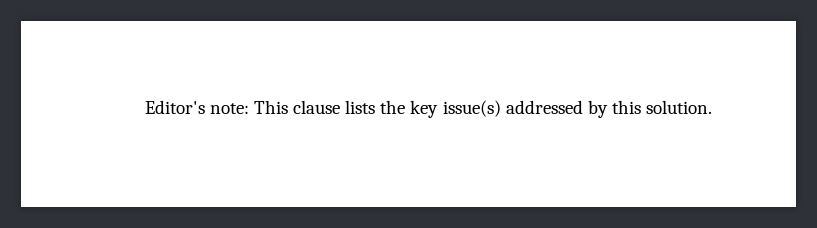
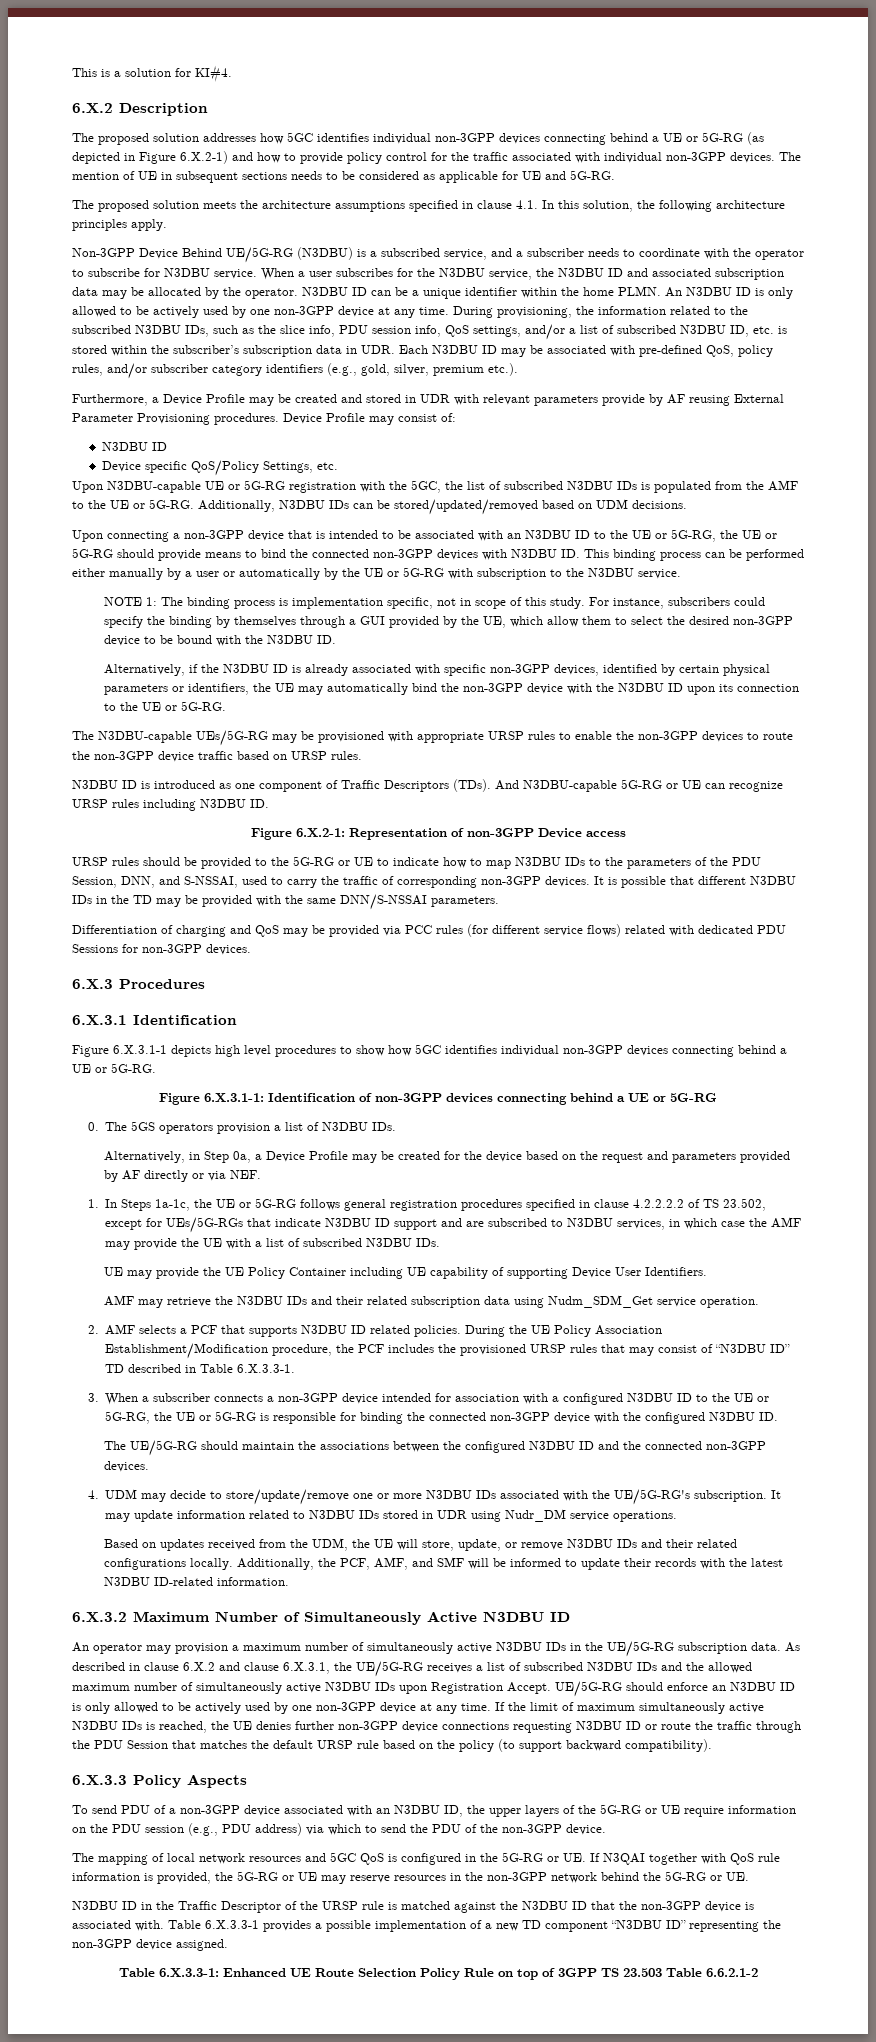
- Editor's note: This clause lists the key issue(s) addressed by this solution.
+ This is a solution for KI#4.
+ 6.X.2 Description
+ The proposed solution addresses how 5GC identifies individual non-3GPP devices connecting behind a UE or 5G-RG (as depicted in Figure 6.X.2-1) and how to provide policy control for the traffic associated with individual non-3GPP devices. The mention of UE in subsequent sections needs to be considered as applicable for UE and 5G-RG.
+ The proposed solution meets the architecture assumptions specified in clause 4.1. In this solution, the following architecture principles apply.
+ Non-3GPP Device Behind UE/5G-RG (N3DBU) is a subscribed service, and a subscriber needs to coordinate with the operator to subscribe for N3DBU service. When a user subscribes for the N3DBU service, the N3DBU ID and associated subscription data may be allocated by the operator. N3DBU ID can be a unique identifier within the home PLMN. An N3DBU ID is only allowed to be actively used by one non-3GPP device at any time. During provisioning, the information related to the subscribed N3DBU IDs, such as the slice info, PDU session info, QoS settings, and/or a list of subscribed N3DBU ID, etc. is stored within the subscriber’s subscription data in UDR. Each N3DBU ID may be associated with pre-defined QoS, policy rules, and/or subscriber category identifiers (e.g., gold, silver, premium etc.).
+ Furthermore, a Device Profile may be created and stored in UDR with relevant parameters provide by AF reusing External Parameter Provisioning procedures. Device Profile may consist of:
+ N3DBU ID
+ Device specific QoS/Policy Settings, etc.
+ Upon N3DBU-capable UE or 5G-RG registration with the 5GC, the list of subscribed N3DBU IDs is populated from the AMF to the UE or 5G-RG. Additionally, N3DBU IDs can be stored/updated/removed based on UDM decisions.
+ Upon connecting a non-3GPP device that is intended to be associated with an N3DBU ID to the UE or 5G-RG, the UE or 5G-RG should provide means to bind the connected non-3GPP devices with N3DBU ID. This binding process can be performed either manually by a user or automatically by the UE or 5G-RG with subscription to the N3DBU service.
+ NOTE 1: The binding process is implementation specific, not in scope of this study. For instance, subscribers could specify the binding by themselves through a GUI provided by the UE, which allow them to select the desired non-3GPP device to be bound with the N3DBU ID.
+ Alternatively, if the N3DBU ID is already associated with specific non-3GPP devices, identified by certain physical parameters or identifiers, the UE may automatically bind the non-3GPP device with the N3DBU ID upon its connection to the UE or 5G-RG.
+ The N3DBU-capable UEs/5G-RG may be provisioned with appropriate URSP rules to enable the non-3GPP devices to route the non-3GPP device traffic based on URSP rules.
+ N3DBU ID is introduced as one component of Traffic Descriptors (TDs). And N3DBU-capable 5G-RG or UE can recognize URSP rules including N3DBU ID.
+ Figure 6.X.2-1: Representation of non-3GPP Device access
+ URSP rules should be provided to the 5G-RG or UE to indicate how to map N3DBU IDs to the parameters of the PDU Session, DNN, and S-NSSAI, used to carry the traffic of corresponding non-3GPP devices. It is possible that different N3DBU IDs in the TD may be provided with the same DNN/S-NSSAI parameters.
+ Differentiation of charging and QoS may be provided via PCC rules (for different service flows) related with dedicated PDU Sessions for non-3GPP devices.
+ 6.X.3 Procedures
+ 6.X.3.1 Identification
+ Figure 6.X.3.1-1 depicts high level procedures to show how 5GC identifies individual non-3GPP devices connecting behind a UE or 5G-RG.
+ Figure 6.X.3.1-1: Identification of non-3GPP devices connecting behind a UE or 5G-RG
+ 0. The 5GS operators provision a list of N3DBU IDs.
+ Alternatively, in Step 0a, a Device Profile may be created for the device based on the request and parameters provided by AF directly or via NEF.
+ 1. In Steps 1a-1c, the UE or 5G-RG follows general registration procedures specified in clause 4.2.2.2.2 of TS 23.502, except for UEs/5G-RGs that indicate N3DBU ID support and are subscribed to N3DBU services, in which case the AMF may provide the UE with a list of subscribed N3DBU IDs.
+ UE may provide the UE Policy Container including UE capability of supporting Device User Identifiers.
+ AMF may retrieve the N3DBU IDs and their related subscription data using Nudm_SDM_Get service operation.
+ 2. AMF selects a PCF that supports N3DBU ID related policies. During the UE Policy Association Establishment/Modification procedure, the PCF includes the provisioned URSP rules that may consist of “N3DBU ID” TD described in Table 6.X.3.3-1.
+ 3. When a subscriber connects a non-3GPP device intended for association with a configured N3DBU ID to the UE or 5G-RG, the UE or 5G-RG is responsible for binding the connected non-3GPP device with the configured N3DBU ID.
+ The UE/5G-RG should maintain the associations between the configured N3DBU ID and the connected non-3GPP devices.
+ 4. UDM may decide to store/update/remove one or more N3DBU IDs associated with the UE/5G-RG's subscription. It may update information related to N3DBU IDs stored in UDR using Nudr_DM service operations.
+ Based on updates received from the UDM, the UE will store, update, or remove N3DBU IDs and their related configurations locally. Additionally, the PCF, AMF, and SMF will be informed to update their records with the latest N3DBU ID-related information.
+ 6.X.3.2 Maximum Number of Simultaneously Active N3DBU ID
+ An operator may provision a maximum number of simultaneously active N3DBU IDs in the UE/5G-RG subscription data. As described in clause 6.X.2 and clause 6.X.3.1, the UE/5G-RG receives a list of subscribed N3DBU IDs and the allowed maximum number of simultaneously active N3DBU IDs upon Registration Accept. UE/5G-RG should enforce an N3DBU ID is only allowed to be actively used by one non-3GPP device at any time. If the limit of maximum simultaneously active N3DBU IDs is reached, the UE denies further non-3GPP device connections requesting N3DBU ID or route the traffic through the PDU Session that matches the default URSP rule based on the policy (to support backward compatibility).
+ 6.X.3.3 Policy Aspects
+ To send PDU of a non-3GPP device associated with an N3DBU ID, the upper layers of the 5G-RG or UE require information on the PDU session (e.g., PDU address) via which to send the PDU of the non-3GPP device.
+ The mapping of local network resources and 5GC QoS is configured in the 5G-RG or UE. If N3QAI together with QoS rule information is provided, the 5G-RG or UE may reserve resources in the non-3GPP network behind the 5G-RG or UE.
+ N3DBU ID in the Traffic Descriptor of the URSP rule is matched against the N3DBU ID that the non-3GPP device is associated with. Table 6.X.3.3-1 provides a possible implementation of a new TD component “N3DBU ID” representing the non-3GPP device assigned.
+ Table 6.X.3.3-1: Enhanced UE Route Selection Policy Rule on top of 3GPP TS 23.503 Table 6.6.2.1-2

